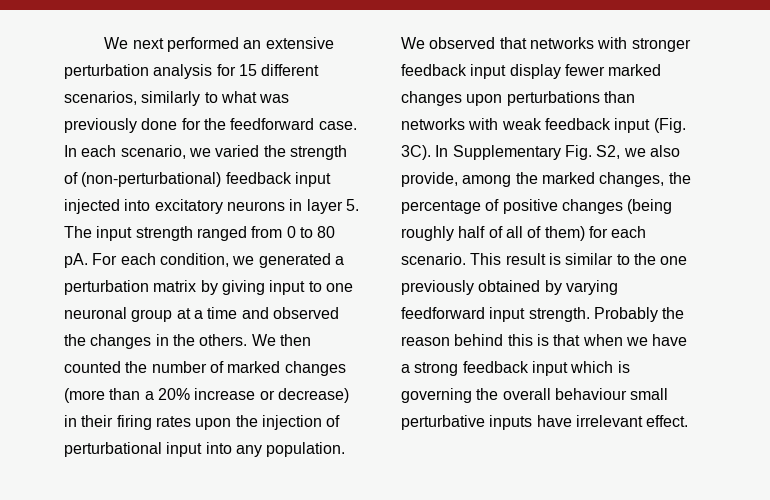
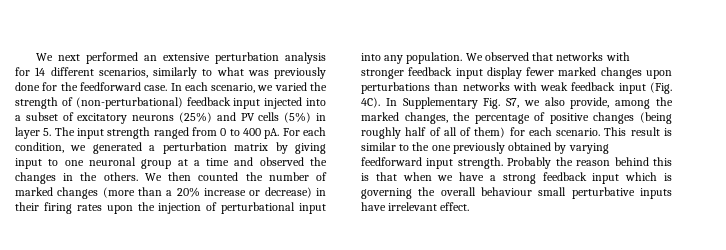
- We next performed an extensive perturbation analysis for 15 different scenarios, similarly to what was previously done for the feedforward case.
+ We next performed an extensive perturbation analysis for 14 different scenarios, similarly to what was previously done for the feedforward case.
- In each scenario, we varied the strength of (non-perturbational) feedback input injected into excitatory neurons in layer 5. The input strength ranged from 0 to 80 pA.
+ In each scenario, we varied the strength of (non-perturbational) feedback input injected into a subset of excitatory neurons (25%) and PV cells (5%) in layer 5. The input strength ranged from 0 to 400 pA.
- We observed that networks with stronger feedback input display fewer marked changes upon perturbations than networks with weak feedback input (Fig. 3C).
+ We observed that networks with stronger feedback input display fewer marked changes upon perturbations than networks with weak feedback input (Fig. 4C).
- In Supplementary Fig. S2, we also provide, among the marked changes, the percentage of positive changes (being roughly half of all of them) for each scenario.
+ In Supplementary Fig. S7, we also provide, among the marked changes, the percentage of positive changes (being roughly half of all of them) for each scenario.

